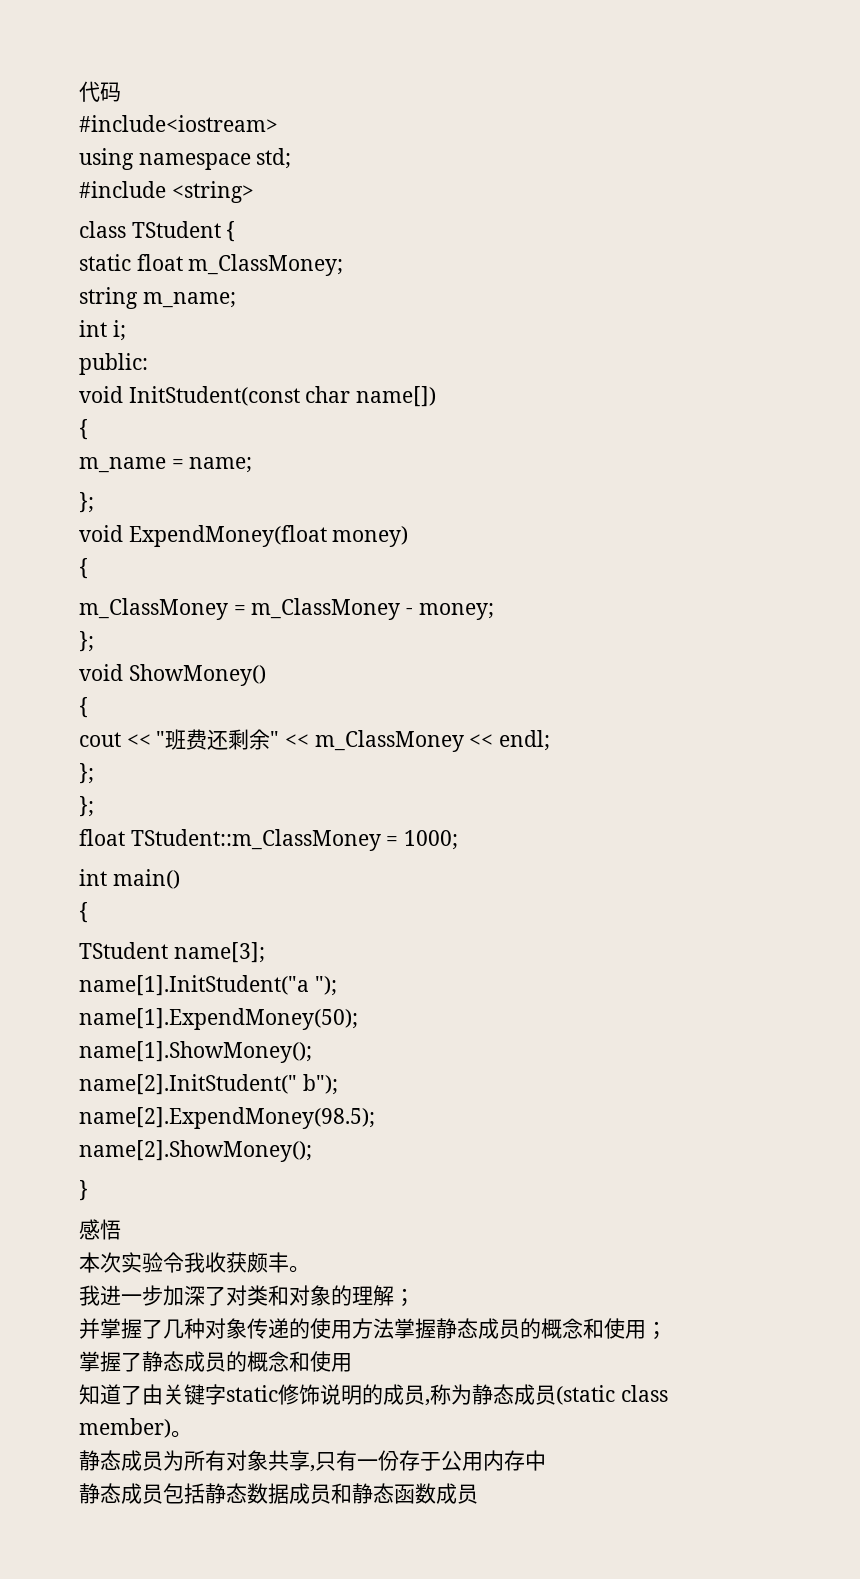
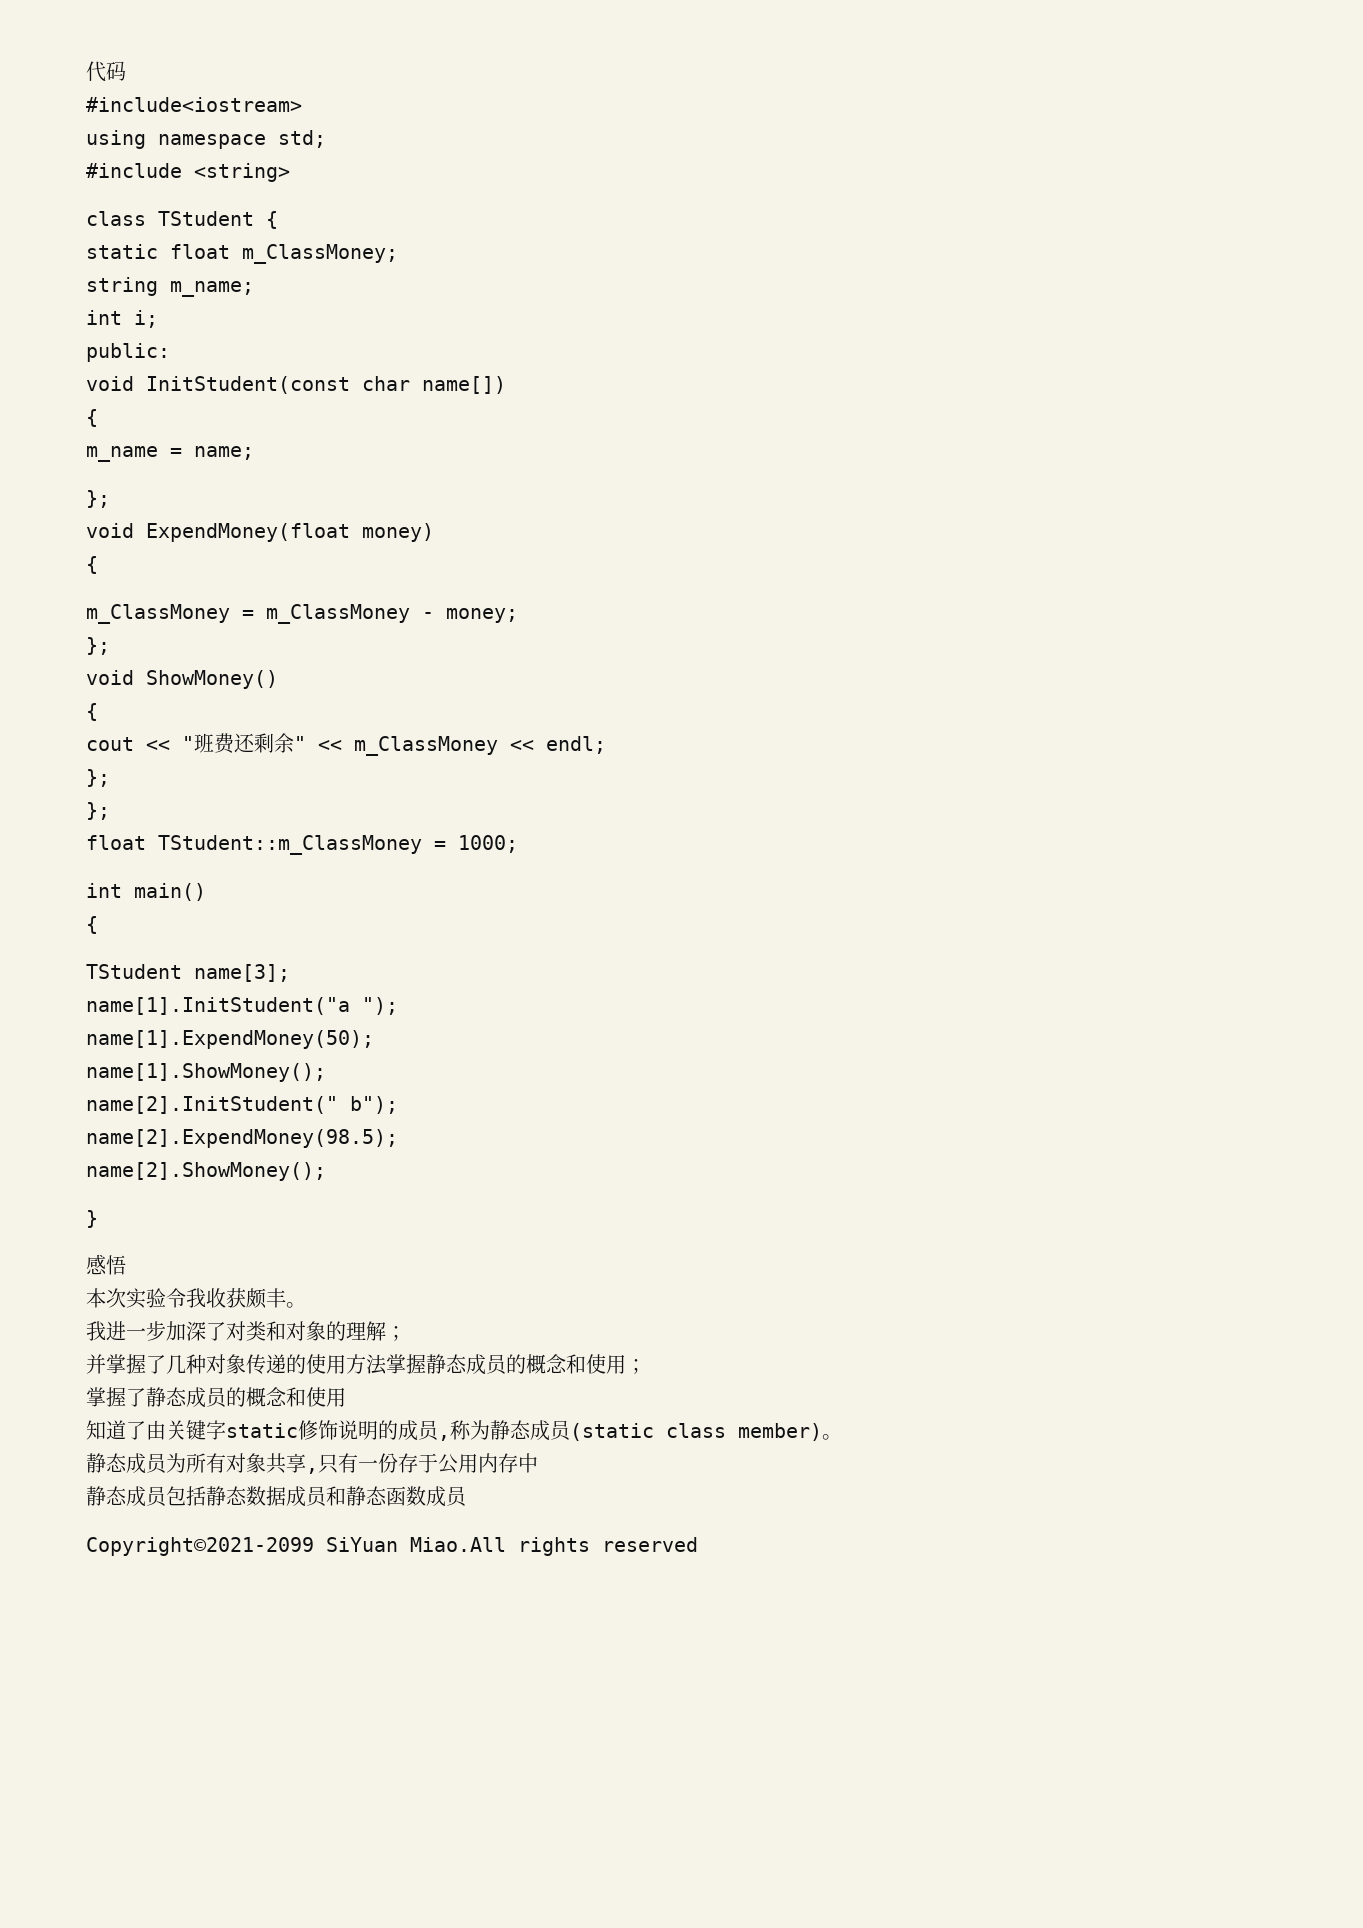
+ Copyright©2021-2099 SiYuan Miao.All rights reserved

